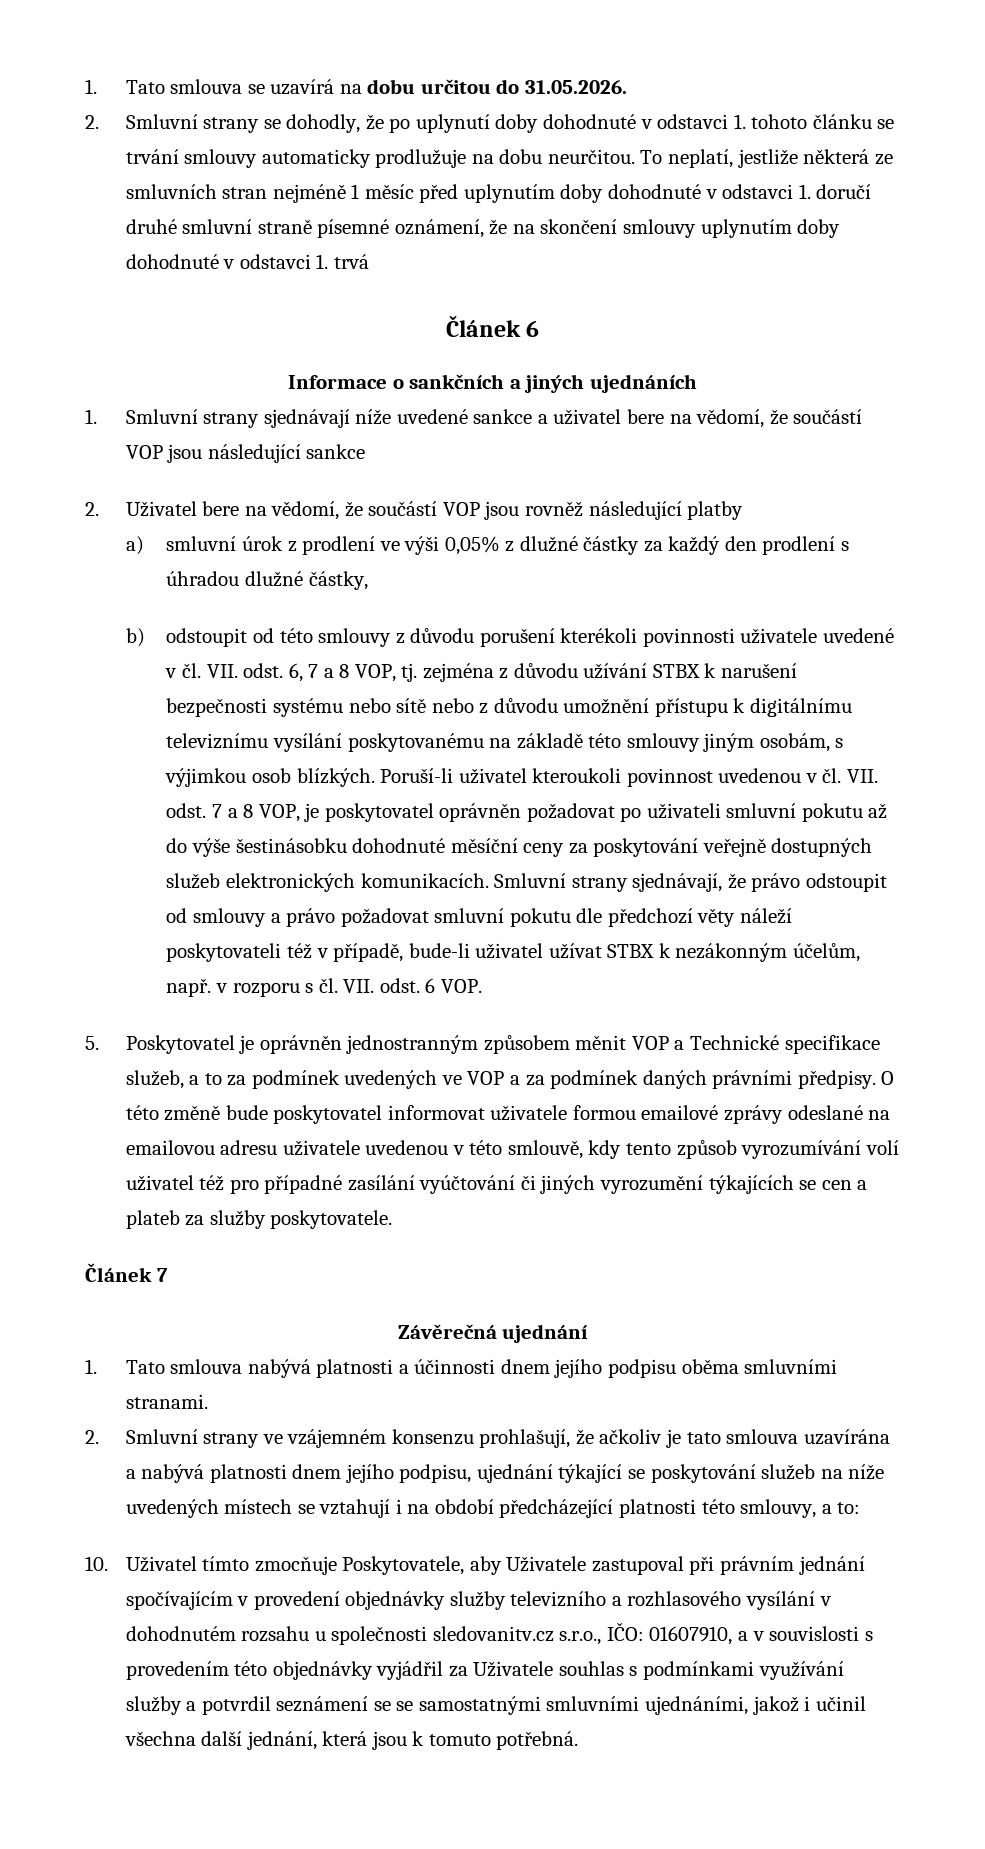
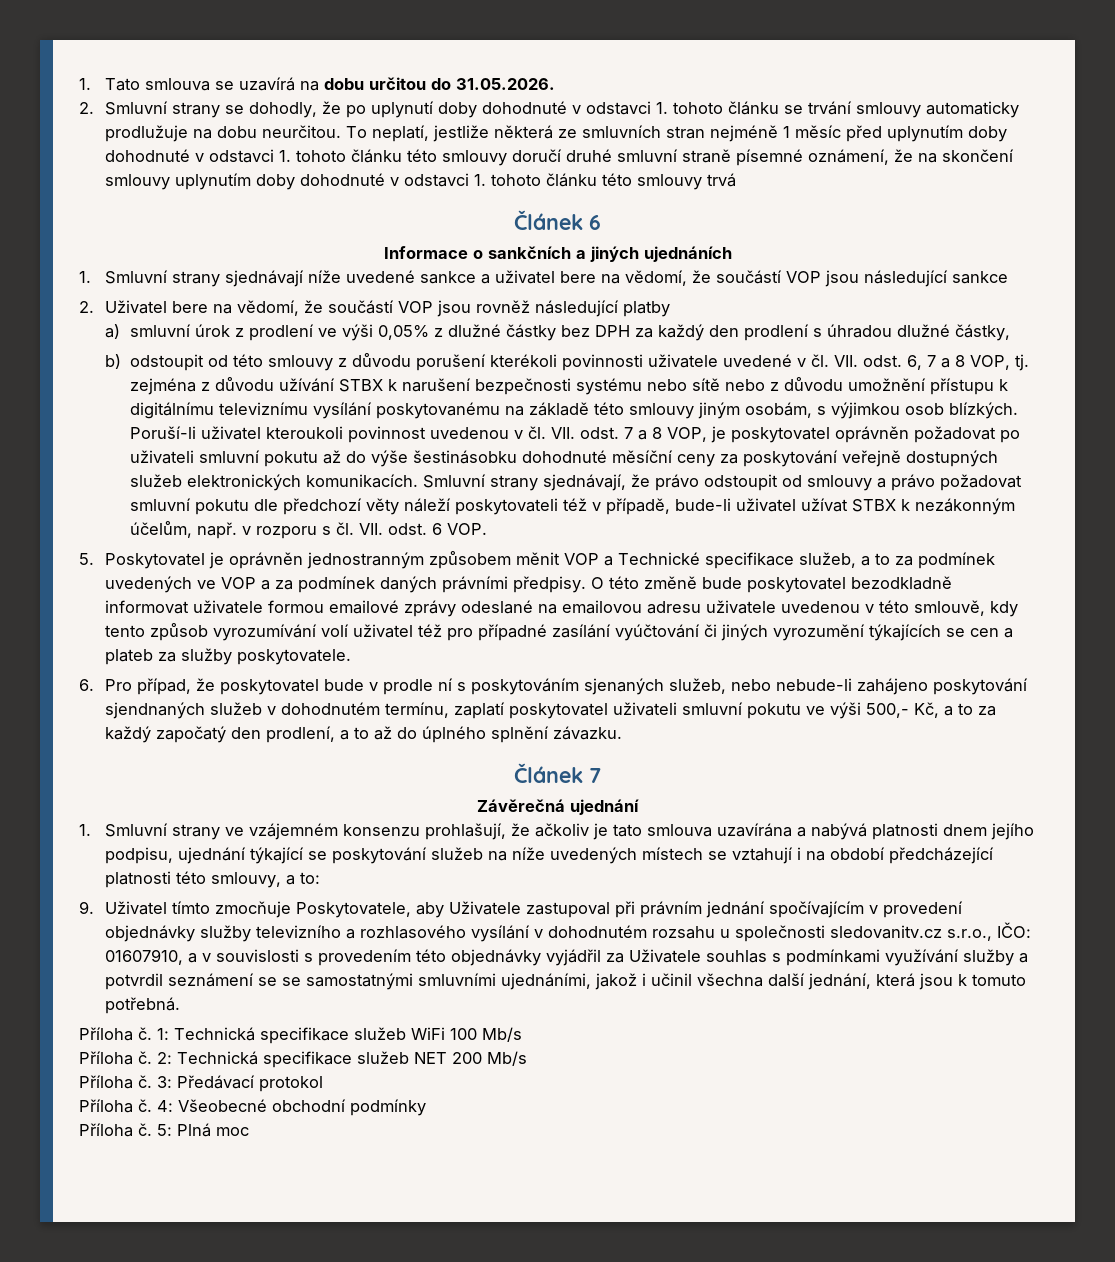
- To neplatí, jestliže některá ze smluvních stran nejméně 1 měsíc před uplynutím doby dohodnuté v odstavci 1. doručí druhé smluvní straně písemné oznámení, že na skončení smlouvy uplynutím doby dohodnuté v odstavci 1. trvá
+ To neplatí, jestliže některá ze smluvních stran nejméně 1 měsíc před uplynutím doby dohodnuté v odstavci 1. tohoto článku této smlouvy doručí druhé smluvní straně písemné oznámení, že na skončení smlouvy uplynutím doby dohodnuté v odstavci 1. tohoto článku této smlouvy trvá
- a) smluvní úrok z prodlení ve výši 0,05% z dlužné částky za každý den prodlení s úhradou dlužné částky,
+ a) smluvní úrok z prodlení ve výši 0,05% z dlužné částky bez DPH za každý den prodlení s úhradou dlužné částky,
- O této změně bude poskytovatel informovat uživatele formou emailové zprávy odeslané na emailovou adresu uživatele uvedenou v této smlouvě, kdy tento způsob vyrozumívání volí uživatel též pro případné zasílání vyúčtování či jiných vyrozumění týkajících se cen a plateb za služby poskytovatele.
+ O této změně bude poskytovatel bezodkladně informovat uživatele formou emailové zprávy odeslané na emailovou adresu uživatele uvedenou v této smlouvě, kdy tento způsob vyrozumívání volí uživatel též pro případné zasílání vyúčtování či jiných vyrozumění týkajících se cen a plateb za služby poskytovatele.
+ 6. Pro případ, že poskytovatel bude v prodle ní s poskytováním sjenaných služeb, nebo nebude-li zahájeno poskytování sjendnaných služeb v dohodnutém termínu, zaplatí poskytovatel uživateli smluvní pokutu ve výši 500,- Kč, a to za každý započatý den prodlení, a to až do úplného splnění závazku.
  Článek 7
  Závěrečná ujednání
- 1. Tato smlouva nabývá platnosti a účinnosti dnem jejího podpisu oběma smluvními stranami.
- 2. Smluvní strany ve vzájemném konsenzu prohlašují, že ačkoliv je tato smlouva uzavírána a nabývá platnosti dnem jejího podpisu, ujednání týkající se poskytování služeb na níže uvedených místech se vztahují i na období předcházející platnosti této smlouvy, a to:
+ 1. Smluvní strany ve vzájemném konsenzu prohlašují, že ačkoliv je tato smlouva uzavírána a nabývá platnosti dnem jejího podpisu, ujednání týkající se poskytování služeb na níže uvedených místech se vztahují i na období předcházející platnosti této smlouvy, a to:
- 10. Uživatel tímto zmocňuje Poskytovatele, aby Uživatele zastupoval při právním jednání spočívajícím v provedení objednávky služby televizního a rozhlasového vysílání v dohodnutém rozsahu u společnosti sledovanitv.cz s.r.o., IČO:
+ 9. Uživatel tímto zmocňuje Poskytovatele, aby Uživatele zastupoval při právním jednání spočívajícím v provedení objednávky služby televizního a rozhlasového vysílání v dohodnutém rozsahu u společnosti sledovanitv.cz s.r.o., IČO:
+ Příloha č. 1: Technická specifikace služeb WiFi 100 Mb/s
+ Příloha č. 2: Technická specifikace služeb NET 200 Mb/s
+ Příloha č. 3: Předávací protokol
+ Příloha č. 4: Všeobecné obchodní podmínky
+ Příloha č. 5: Plná moc

